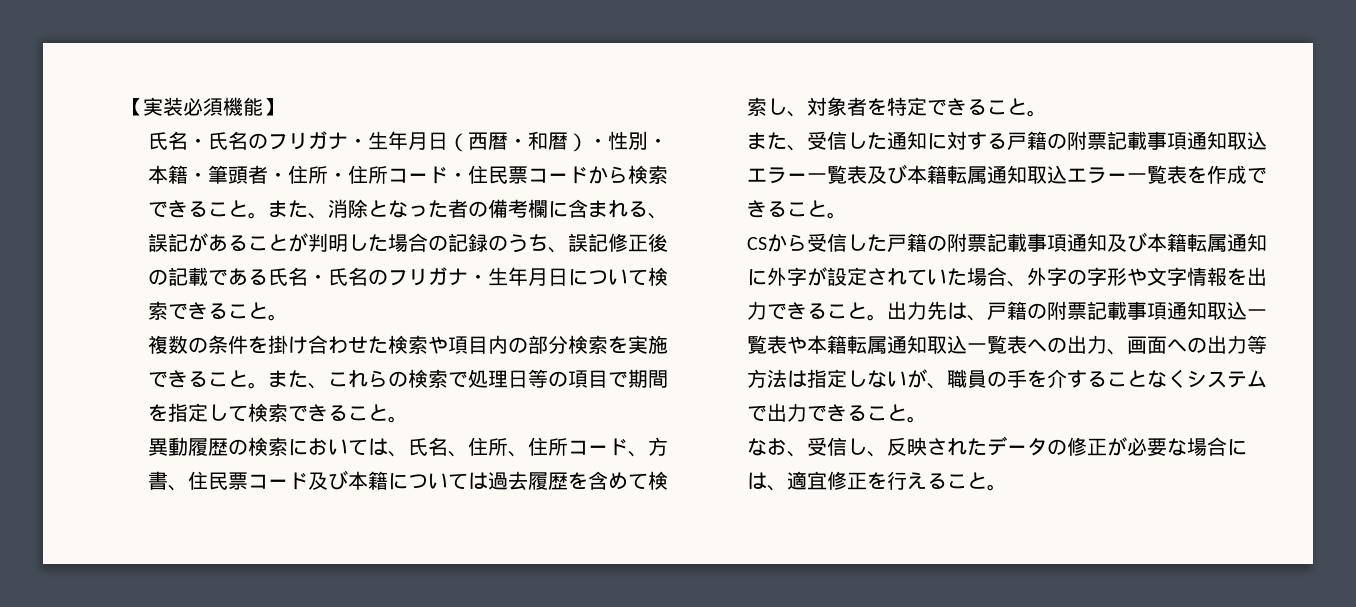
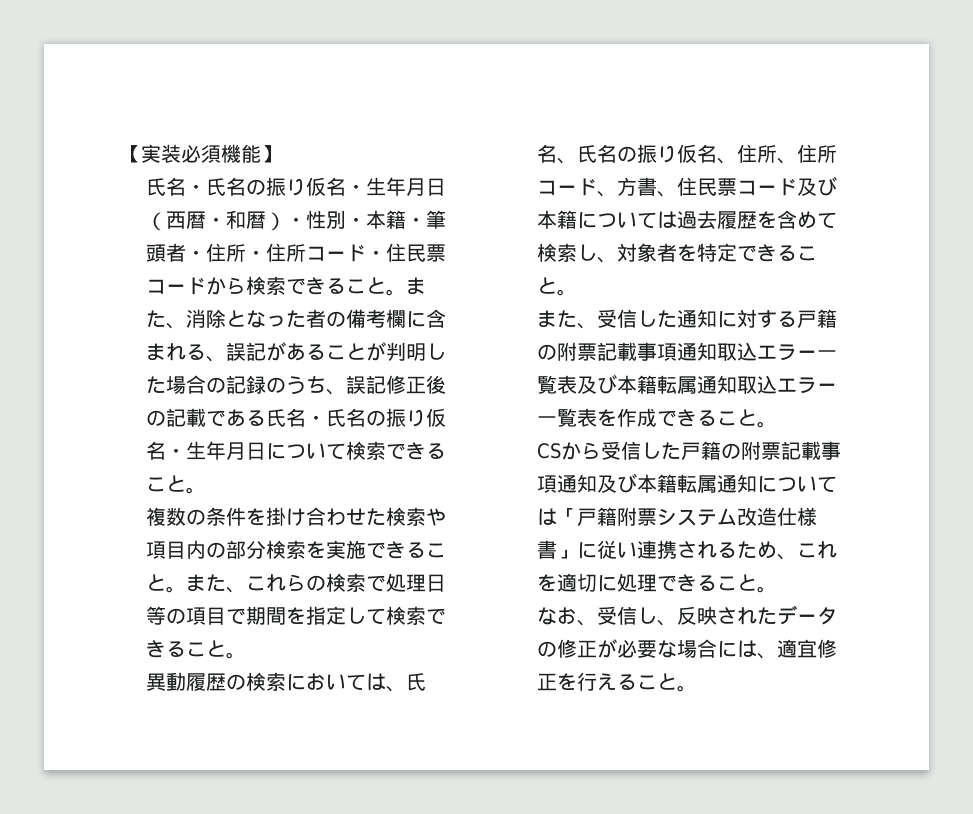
- 氏名・氏名のフリガナ・生年月日（西暦・和暦）・性別・本籍・筆頭者・住所・住所コード・住民票コードから検索できること。
+ 氏名・氏名の振り仮名・生年月日（西暦・和暦）・性別・本籍・筆頭者・住所・住所コード・住民票コードから検索できること。
- また、消除となった者の備考欄に含まれる、誤記があることが判明した場合の記録のうち、誤記修正後の記載である氏名・氏名のフリガナ・生年月日について検索できること。
+ また、消除となった者の備考欄に含まれる、誤記があることが判明した場合の記録のうち、誤記修正後の記載である氏名・氏名の振り仮名・生年月日について検索できること。
- 異動履歴の検索においては、氏名、住所、住所コード、方書、住民票コード及び本籍については過去履歴を含めて検索し、対象者を特定できること。
+ 異動履歴の検索においては、氏名、氏名の振り仮名、住所、住所コード、方書、住民票コード及び本籍については過去履歴を含めて検索し、対象者を特定できること。
- CSから受信した戸籍の附票記載事項通知及び本籍転属通知に外字が設定されていた場合、外字の字形や文字情報を出力できること。出力先は、戸籍の附票記載事項通知取込一覧表や本籍転属通知取込一覧表への出力、画面への出力等方法は指定しないが、職員の手を介することなくシステムで出力できること。
+ CSから受信した戸籍の附票記載事項通知及び本籍転属通知については「戸籍附票システム改造仕様書」に従い連携されるため、これを適切に処理できること。

